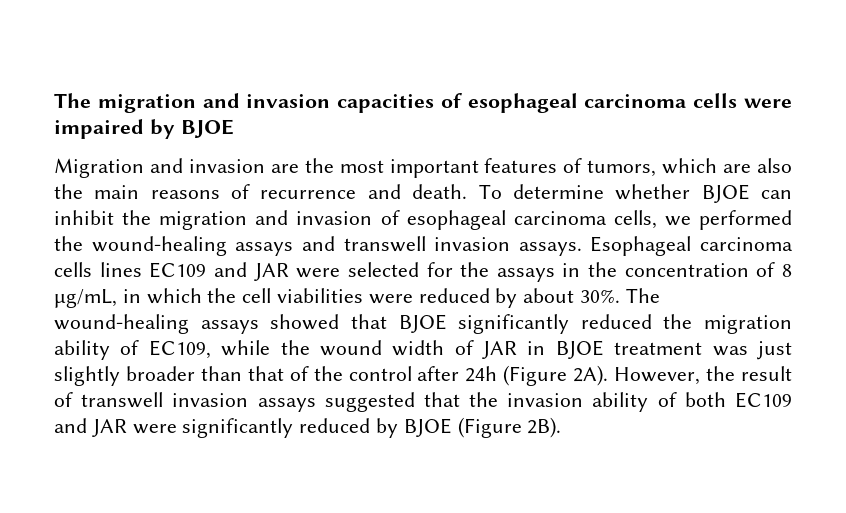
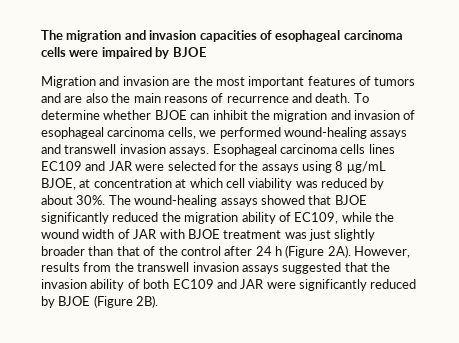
- Migration and invasion are the most important features of tumors, which are also the main reasons of recurrence and death.
+ Migration and invasion are the most important features of tumors and are also the main reasons of recurrence and death.
- To determine whether BJOE can inhibit the migration and invasion of esophageal carcinoma cells, we performed the wound-healing assays and transwell invasion assays.
+ To determine whether BJOE can inhibit the migration and invasion of esophageal carcinoma cells, we performed wound-healing assays and transwell invasion assays.
- Esophageal carcinoma cells lines EC109 and JAR were selected for the assays in the concentration of 8 μg/mL, in which the cell viabilities were reduced by about 30%.
+ Esophageal carcinoma cells lines EC109 and JAR were selected for the assays using 8 μg/mL BJOE, at concentration at which cell viability was reduced by about 30%.
- The wound-healing assays showed that BJOE significantly reduced the migration ability of EC109, while the wound width of JAR in BJOE treatment was just slightly broader than that of the control after 24h (Figure 2A).
+ The wound-healing assays showed that BJOE significantly reduced the migration ability of EC109, while the wound width of JAR with BJOE treatment was just slightly broader than that of the control after 24 h (Figure 2A).
- However, the result of transwell invasion assays suggested that the invasion ability of both EC109 and JAR were significantly reduced by BJOE (Figure 2B).
+ However, results from the transwell invasion assays suggested that the invasion ability of both EC109 and JAR were significantly reduced by BJOE (Figure 2B).

